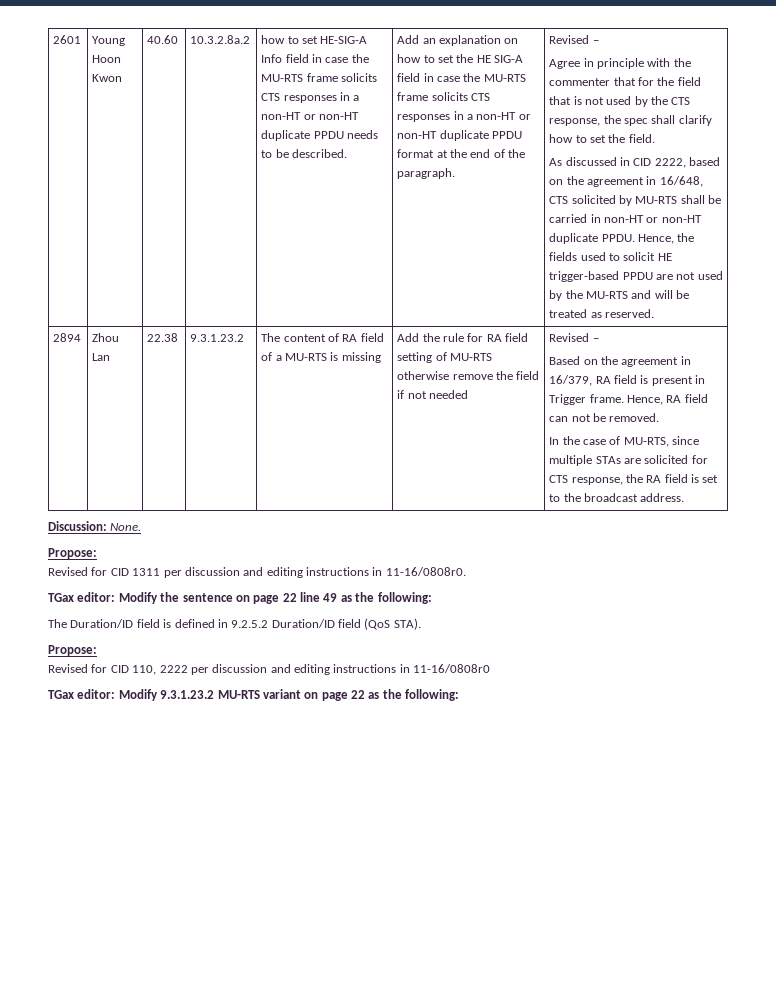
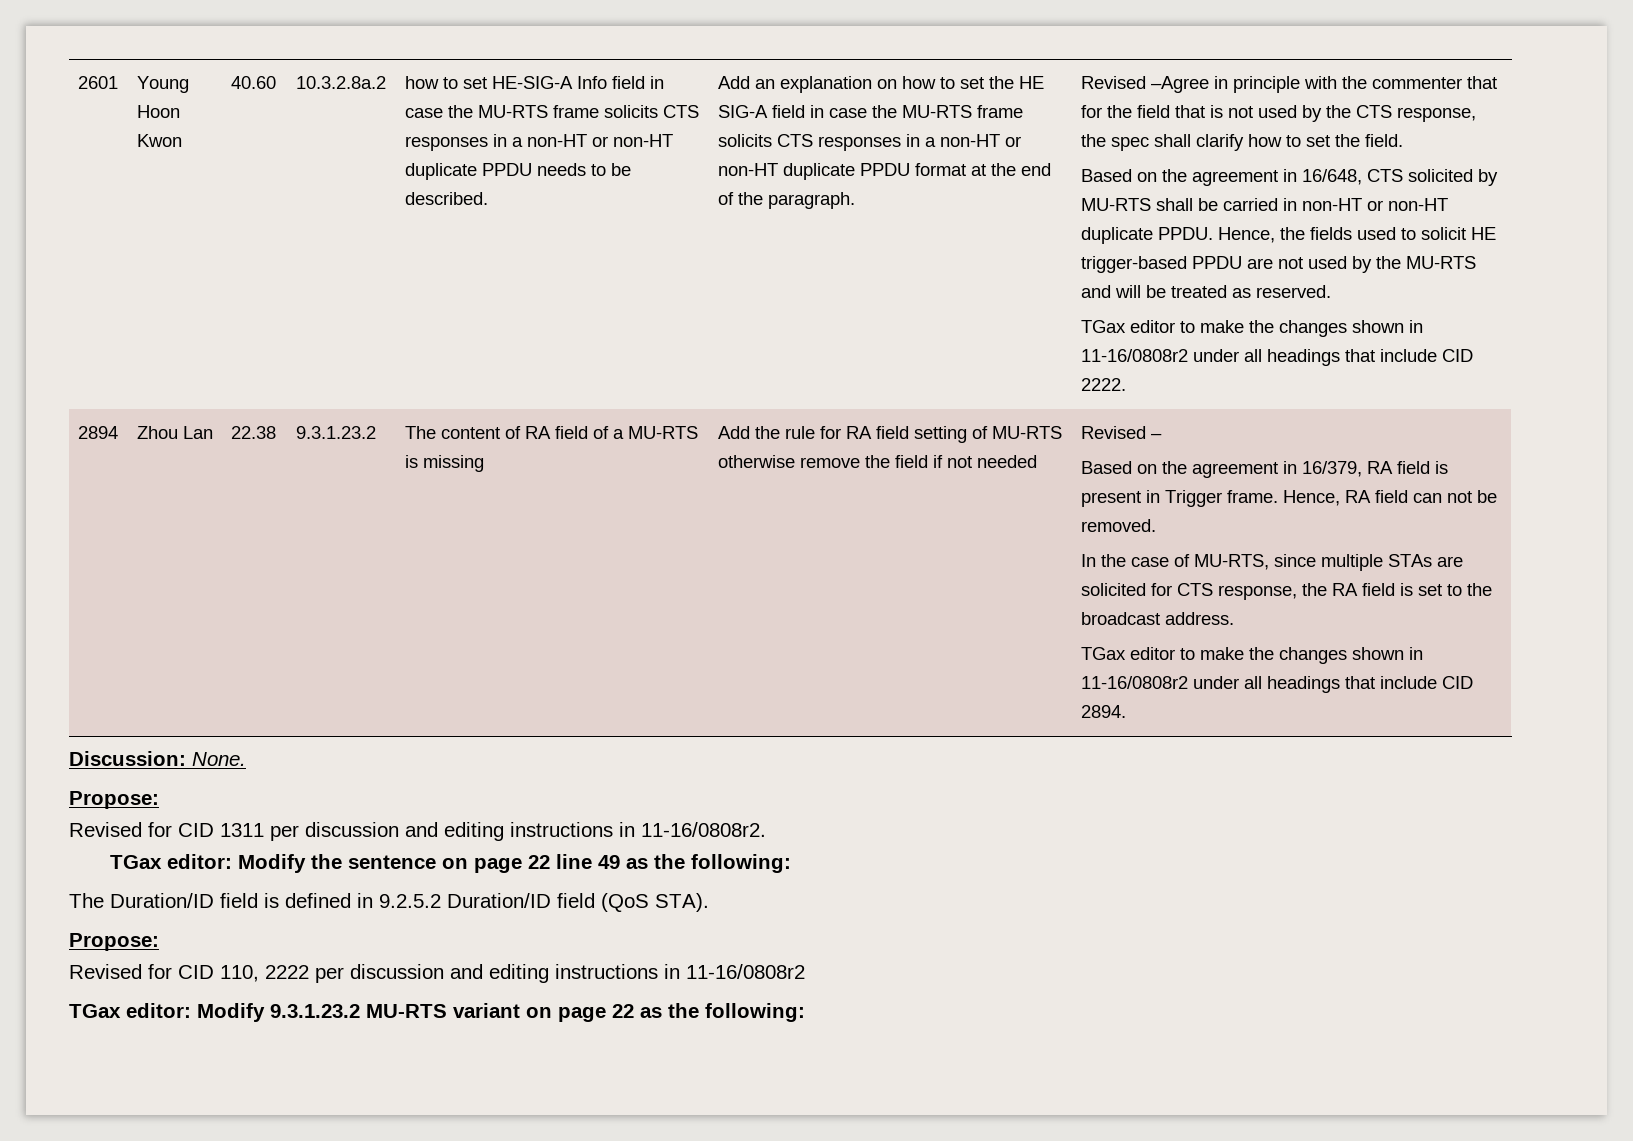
- Add an explanation on how to set the HE SIG-A field in case the MU-RTS frame solicits CTS responses in a non-HT or non-HT duplicate PPDU format at the end of the paragraph. | Revised –
- Agree in principle with the commenter that for the field that is not used by the CTS response, the spec shall clarify how to set the field.
+ Add an explanation on how to set the HE SIG-A field in case the MU-RTS frame solicits CTS responses in a non-HT or non-HT duplicate PPDU format at the end of the paragraph. | Revised –Agree in principle with the commenter that for the field that is not used by the CTS response, the spec shall clarify how to set the field.
- As discussed in CID 2222, based on the agreement in 16/648, CTS solicited by MU-RTS shall be carried in non-HT or non-HT duplicate PPDU.
+ Based on the agreement in 16/648, CTS solicited by MU-RTS shall be carried in non-HT or non-HT duplicate PPDU.
+ TGax editor to make the changes shown in 11-16/0808r2 under all headings that include CID 2222.
+ TGax editor to make the changes shown in 11-16/0808r2 under all headings that include CID 2894.
- Revised for CID 1311 per discussion and editing instructions in 11-16/0808r0.
+ Revised for CID 1311 per discussion and editing instructions in 11-16/0808r2.
- Revised for CID 110, 2222 per discussion and editing instructions in 11-16/0808r0
+ Revised for CID 110, 2222 per discussion and editing instructions in 11-16/0808r2

